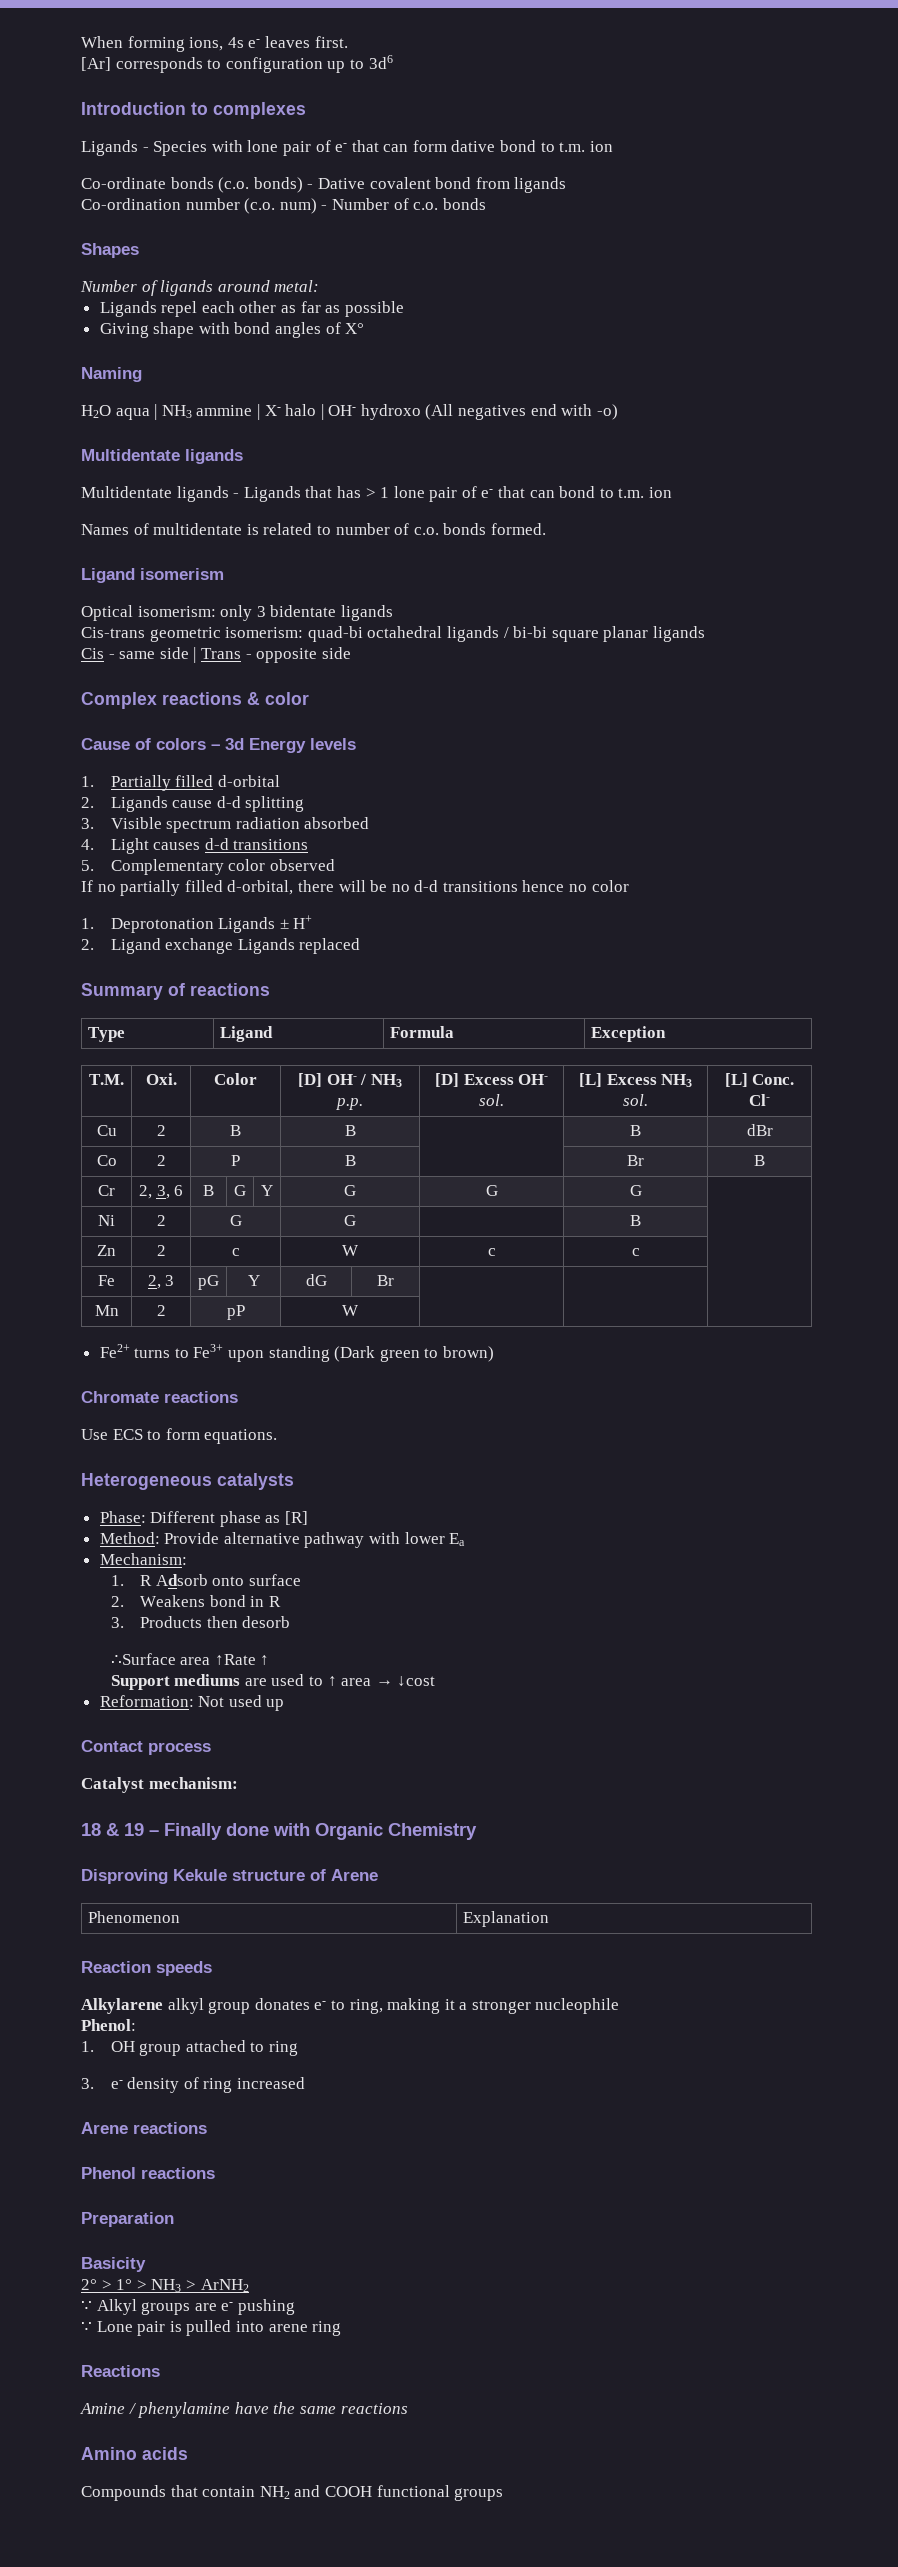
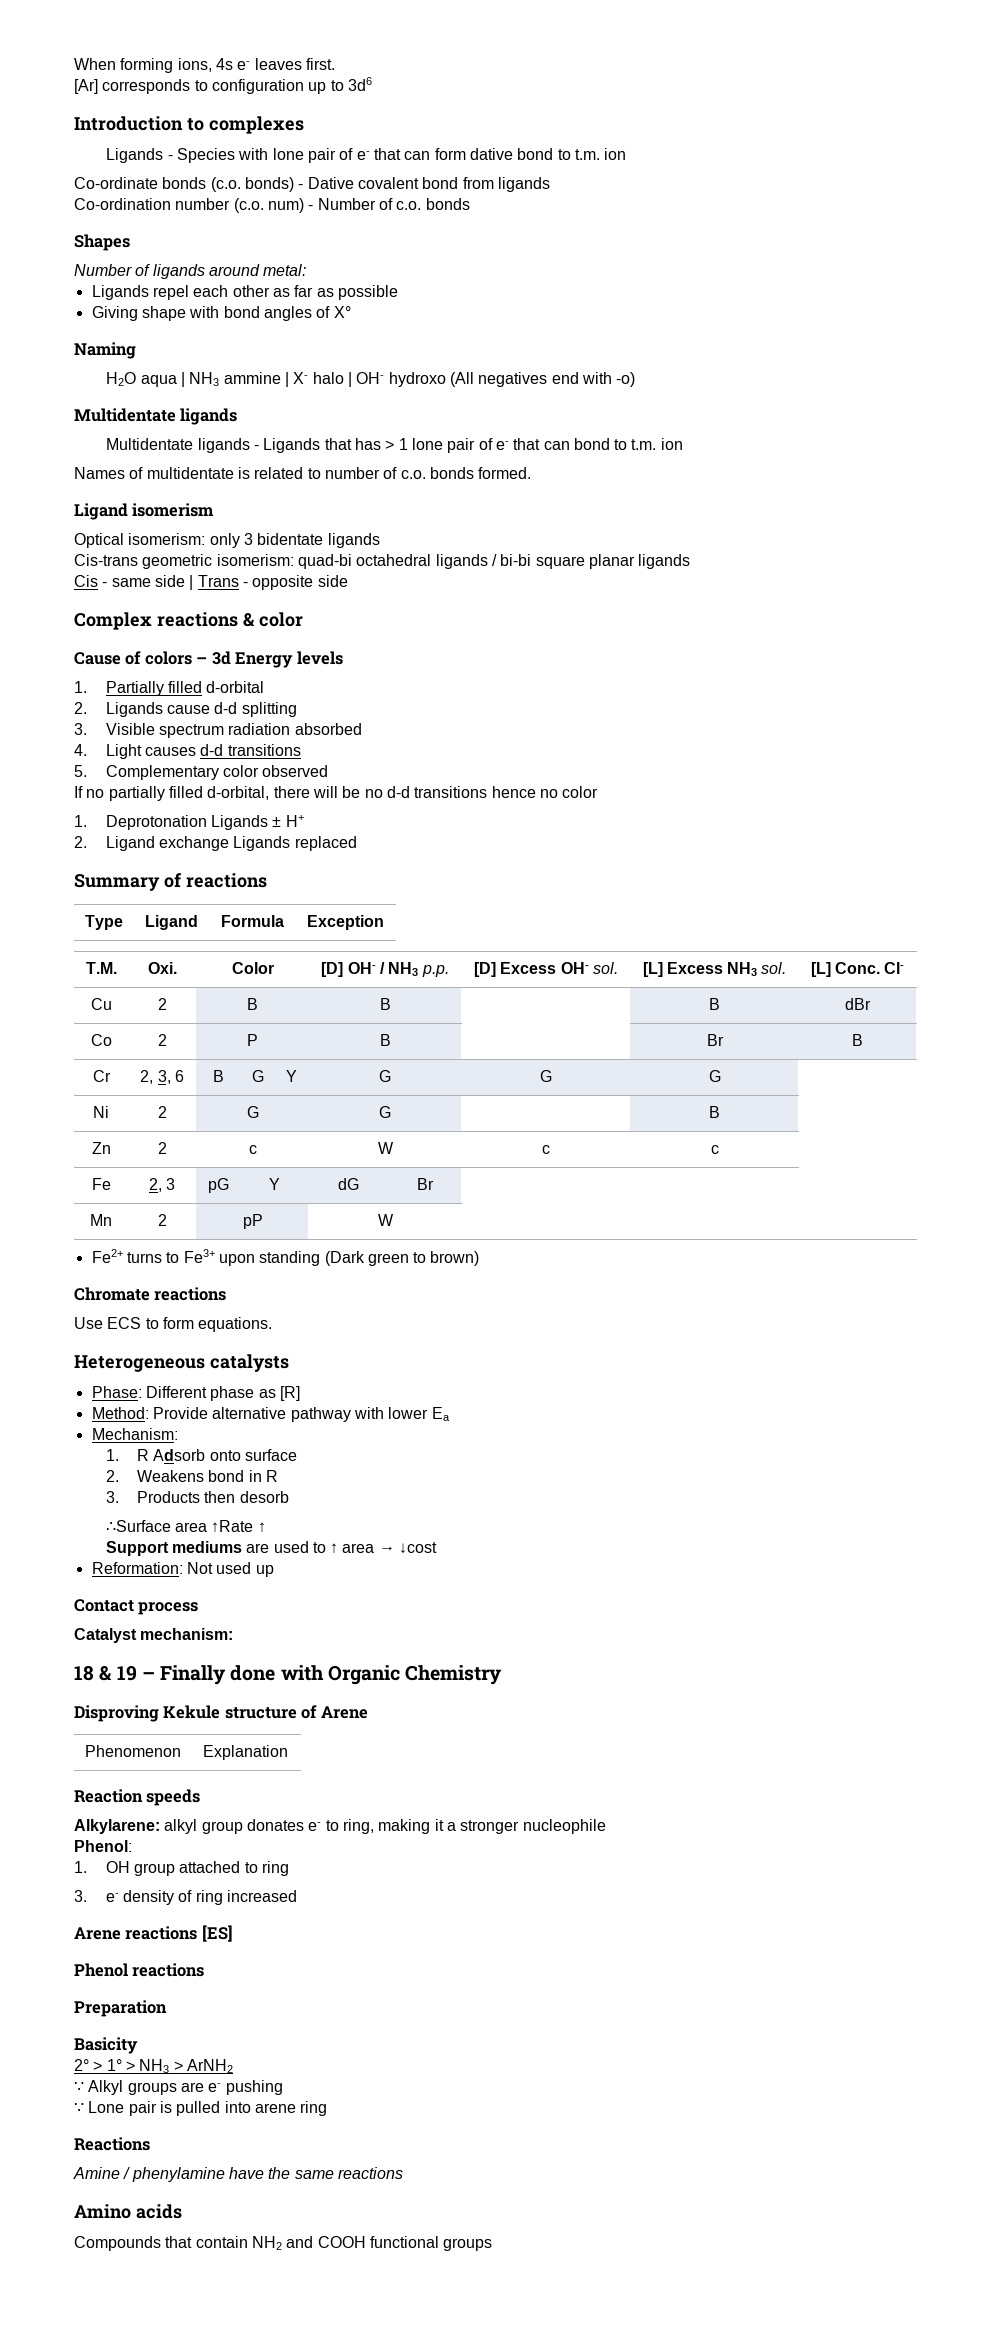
- Alkylarene alkyl group donates e- to ring, making it a stronger nucleophile
+ Alkylarene: alkyl group donates e- to ring, making it a stronger nucleophile
- Arene reactions
+ Arene reactions [ES]

